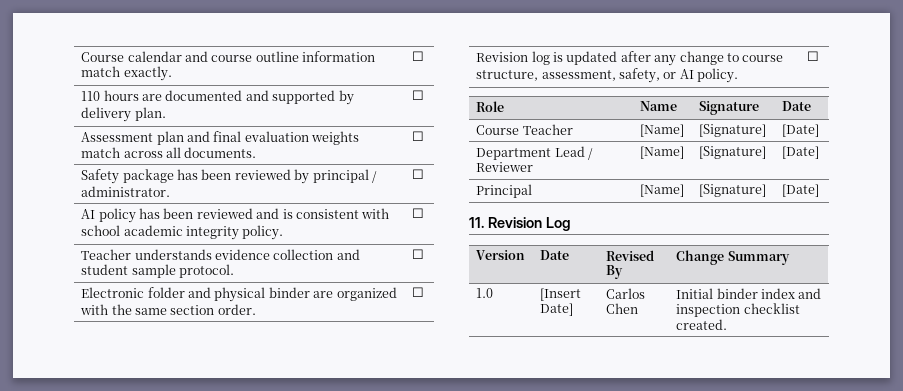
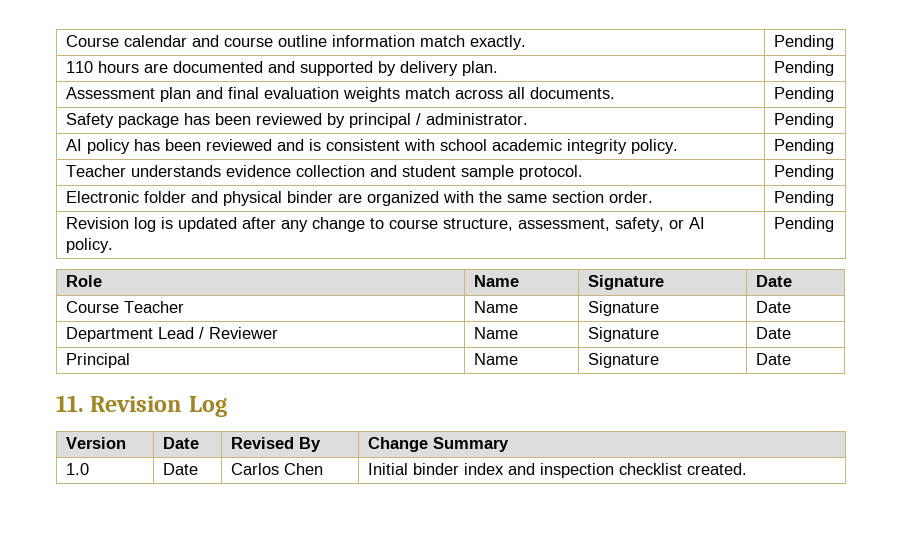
- Course calendar and course outline information match exactly. | ☐
+ Course calendar and course outline information match exactly. | Pending
- 110 hours are documented and supported by delivery plan. | ☐
+ 110 hours are documented and supported by delivery plan. | Pending
- Assessment plan and final evaluation weights match across all documents. | ☐
+ Assessment plan and final evaluation weights match across all documents. | Pending
- Safety package has been reviewed by principal / administrator. | ☐
+ Safety package has been reviewed by principal / administrator. | Pending
- AI policy has been reviewed and is consistent with school academic integrity policy. | ☐
+ AI policy has been reviewed and is consistent with school academic integrity policy. | Pending
- Teacher understands evidence collection and student sample protocol. | ☐
+ Teacher understands evidence collection and student sample protocol. | Pending
- Electronic folder and physical binder are organized with the same section order. | ☐
+ Electronic folder and physical binder are organized with the same section order. | Pending
- Revision log is updated after any change to course structure, assessment, safety, or AI policy. | ☐
+ Revision log is updated after any change to course structure, assessment, safety, or AI policy. | Pending
- Course Teacher | [Name] | [Signature] | [Date]
+ Course Teacher | Name | Signature | Date
- Department Lead / Reviewer | [Name] | [Signature] | [Date]
- Principal | [Name] | [Signature] | [Date]
+ Department Lead / Reviewer | Name | Signature | Date
+ Principal | Name | Signature | Date
- 1.0 | [Insert Date] | Carlos Chen | Initial binder index and inspection checklist created.
+ 1.0 | Date | Carlos Chen | Initial binder index and inspection checklist created.

